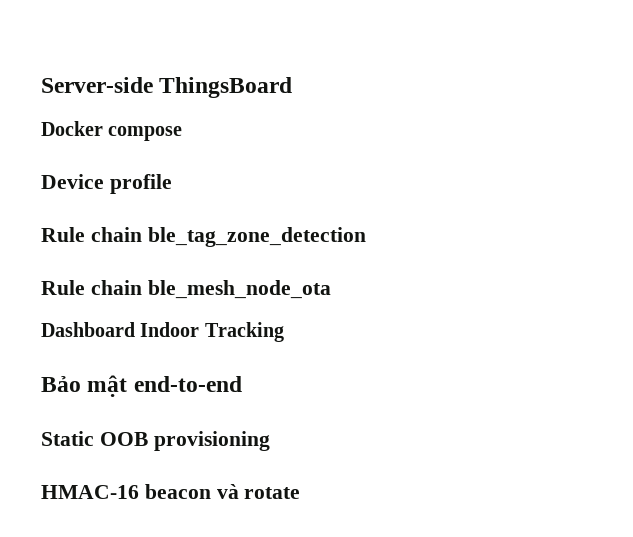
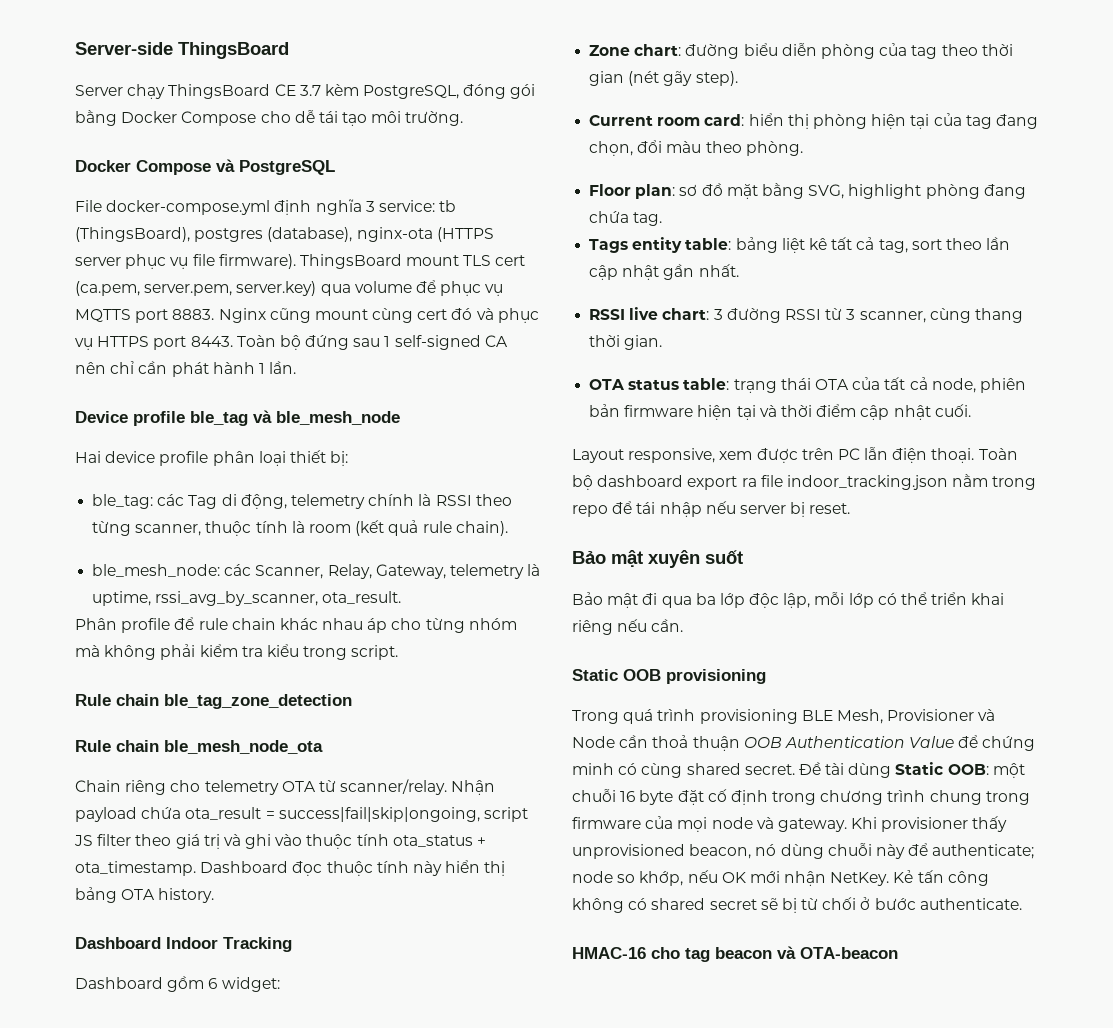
- Docker compose
- Device profile
+ Server chạy ThingsBoard CE 3.7 kèm PostgreSQL, đóng gói bằng Docker Compose cho dễ tái tạo môi trường.
+ Docker Compose và PostgreSQL
+ File docker-compose.yml định nghĩa 3 service: tb (ThingsBoard), postgres (database), nginx-ota (HTTPS server phục vụ file firmware). ThingsBoard mount TLS cert (ca.pem, server.pem, server.key) qua volume để phục vụ MQTTS port 8883. Nginx cũng mount cùng cert đó và phục vụ HTTPS port 8443. Toàn bộ đứng sau 1 self-signed CA nên chỉ cần phát hành 1 lần.
+ Device profile ble_tag và ble_mesh_node
+ Hai device profile phân loại thiết bị:
+ ble_tag: các Tag di động, telemetry chính là RSSI theo từng scanner, thuộc tính là room (kết quả rule chain).
+ ble_mesh_node: các Scanner, Relay, Gateway, telemetry là uptime, rssi_avg_by_scanner, ota_result.
+ Phân profile để rule chain khác nhau áp cho từng nhóm mà không phải kiểm tra kiểu trong script.
+ Chain riêng cho telemetry OTA từ scanner/relay. Nhận payload chứa ota_result = success|fail|skip|ongoing, script JS filter theo giá trị và ghi vào thuộc tính ota_status + ota_timestamp. Dashboard đọc thuộc tính này hiển thị bảng OTA history.
  Dashboard Indoor Tracking
- Bảo mật end-to-end
+ Dashboard gồm 6 widget:
+ Zone chart: đường biểu diễn phòng của tag theo thời gian (nét gãy step).
+ Current room card: hiển thị phòng hiện tại của tag đang chọn, đổi màu theo phòng.
+ Floor plan: sơ đồ mặt bằng SVG, highlight phòng đang chứa tag.
+ Tags entity table: bảng liệt kê tất cả tag, sort theo lần cập nhật gần nhất.
+ RSSI live chart: 3 đường RSSI từ 3 scanner, cùng thang thời gian.
+ OTA status table: trạng thái OTA của tất cả node, phiên bản firmware hiện tại và thời điểm cập nhật cuối.
+ Layout responsive, xem được trên PC lẫn điện thoại. Toàn bộ dashboard export ra file indoor_tracking.json nằm trong repo để tái nhập nếu server bị reset.
+ Bảo mật xuyên suốt
+ Bảo mật đi qua ba lớp độc lập, mỗi lớp có thể triển khai riêng nếu cần.
  Static OOB provisioning
+ Trong quá trình provisioning BLE Mesh, Provisioner và Node cần thoả thuận OOB Authentication Value để chứng minh có cùng shared secret. Đề tài dùng Static OOB: một chuỗi 16 byte đặt cố định trong chương trình chung trong firmware của mọi node và gateway. Khi provisioner thấy unprovisioned beacon, nó dùng chuỗi này để authenticate; node so khớp, nếu OK mới nhận NetKey. Kẻ tấn công không có shared secret sẽ bị từ chối ở bước authenticate.
- HMAC-16 beacon và rotate
+ HMAC-16 cho tag beacon và OTA-beacon

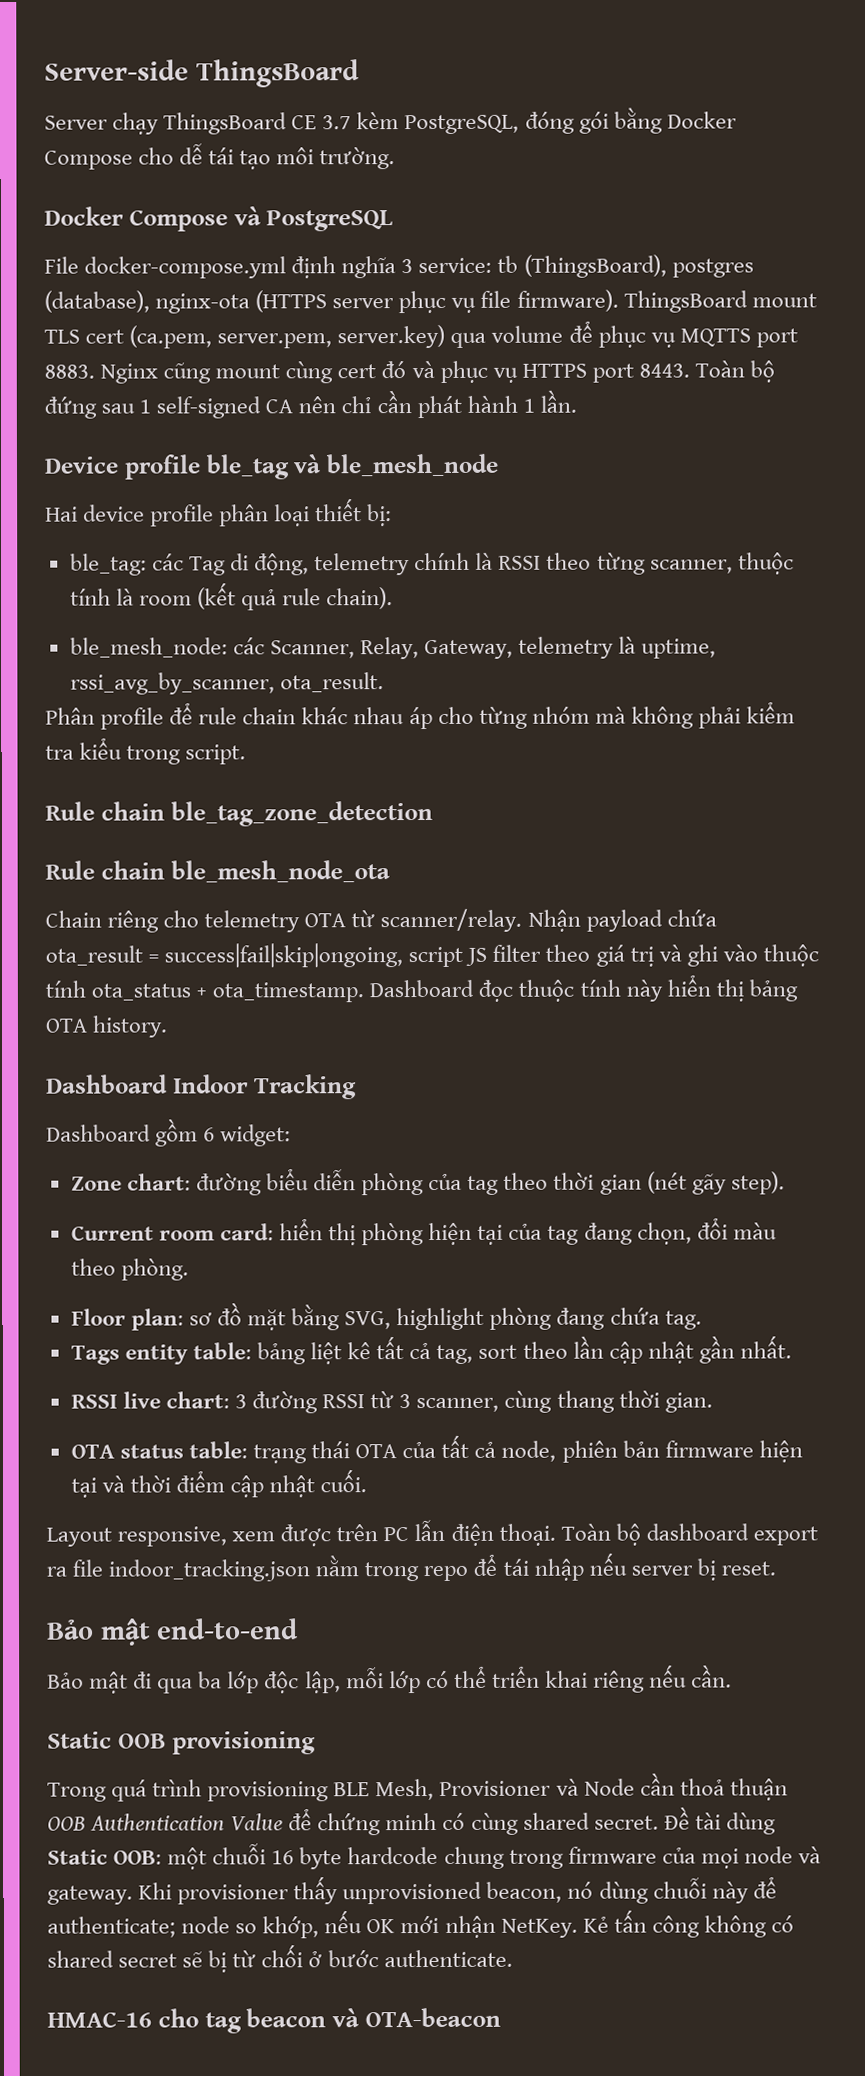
- Bảo mật xuyên suốt
+ Bảo mật end-to-end
- Đề tài dùng Static OOB: một chuỗi 16 byte đặt cố định trong chương trình chung trong firmware của mọi node và gateway.
+ Đề tài dùng Static OOB: một chuỗi 16 byte hardcode chung trong firmware của mọi node và gateway.

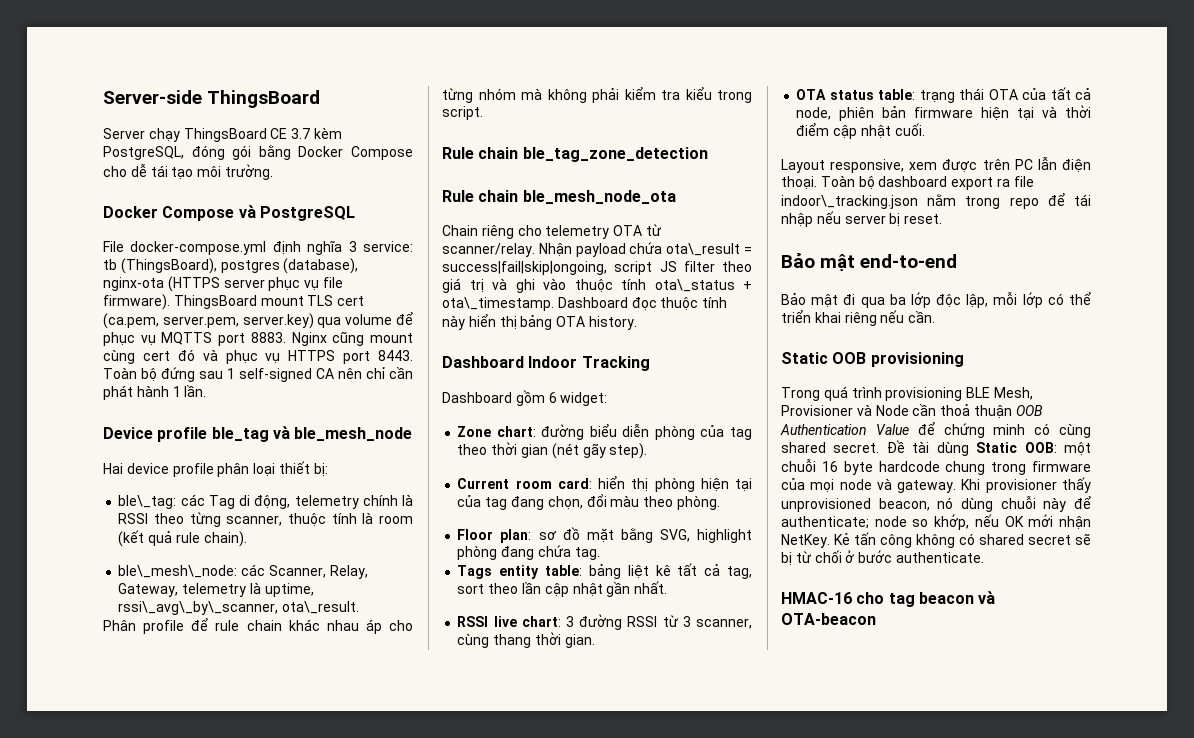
- ble_tag: các Tag di động, telemetry chính là RSSI theo từng scanner, thuộc tính là room (kết quả rule chain).
+ ble\_tag: các Tag di động, telemetry chính là RSSI theo từng scanner, thuộc tính là room (kết quả rule chain).
- ble_mesh_node: các Scanner, Relay, Gateway, telemetry là uptime, rssi_avg_by_scanner, ota_result.
+ ble\_mesh\_node: các Scanner, Relay, Gateway, telemetry là uptime, rssi\_avg\_by\_scanner, ota\_result.
- Nhận payload chứa ota_result = success|fail|skip|ongoing, script JS filter theo giá trị và ghi vào thuộc tính ota_status + ota_timestamp.
+ Nhận payload chứa ota\_result = success|fail|skip|ongoing, script JS filter theo giá trị và ghi vào thuộc tính ota\_status + ota\_timestamp.
- Toàn bộ dashboard export ra file indoor_tracking.json nằm trong repo để tái nhập nếu server bị reset.
+ Toàn bộ dashboard export ra file indoor\_tracking.json nằm trong repo để tái nhập nếu server bị reset.

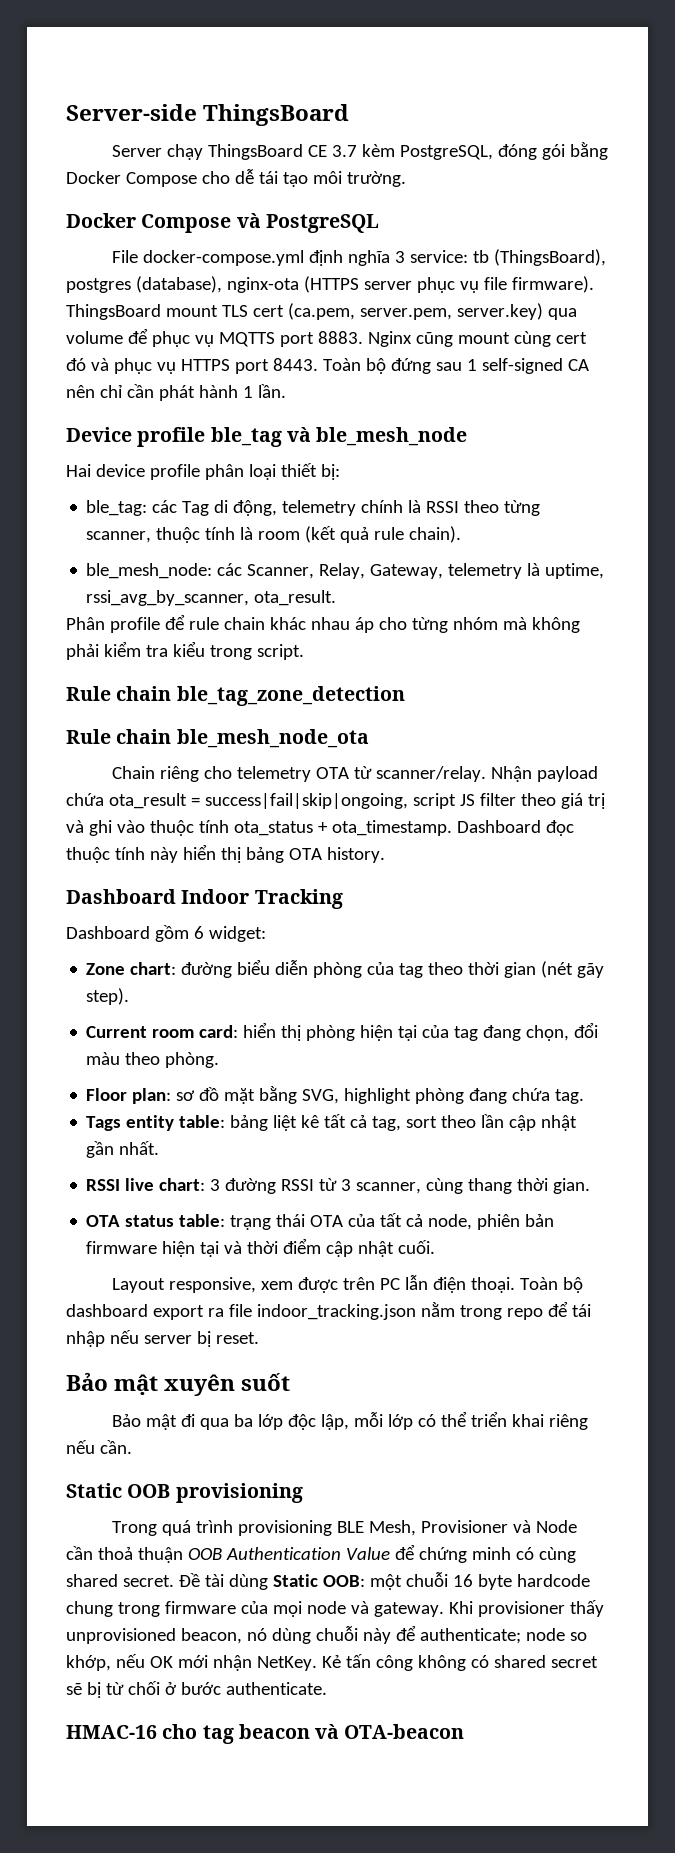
- ble\_tag: các Tag di động, telemetry chính là RSSI theo từng scanner, thuộc tính là room (kết quả rule chain).
+ ble_tag: các Tag di động, telemetry chính là RSSI theo từng scanner, thuộc tính là room (kết quả rule chain).
- ble\_mesh\_node: các Scanner, Relay, Gateway, telemetry là uptime, rssi\_avg\_by\_scanner, ota\_result.
+ ble_mesh_node: các Scanner, Relay, Gateway, telemetry là uptime, rssi_avg_by_scanner, ota_result.
- Nhận payload chứa ota\_result = success|fail|skip|ongoing, script JS filter theo giá trị và ghi vào thuộc tính ota\_status + ota\_timestamp.
+ Nhận payload chứa ota_result = success|fail|skip|ongoing, script JS filter theo giá trị và ghi vào thuộc tính ota_status + ota_timestamp.
- Toàn bộ dashboard export ra file indoor\_tracking.json nằm trong repo để tái nhập nếu server bị reset.
+ Toàn bộ dashboard export ra file indoor_tracking.json nằm trong repo để tái nhập nếu server bị reset.
- Bảo mật end-to-end
+ Bảo mật xuyên suốt

